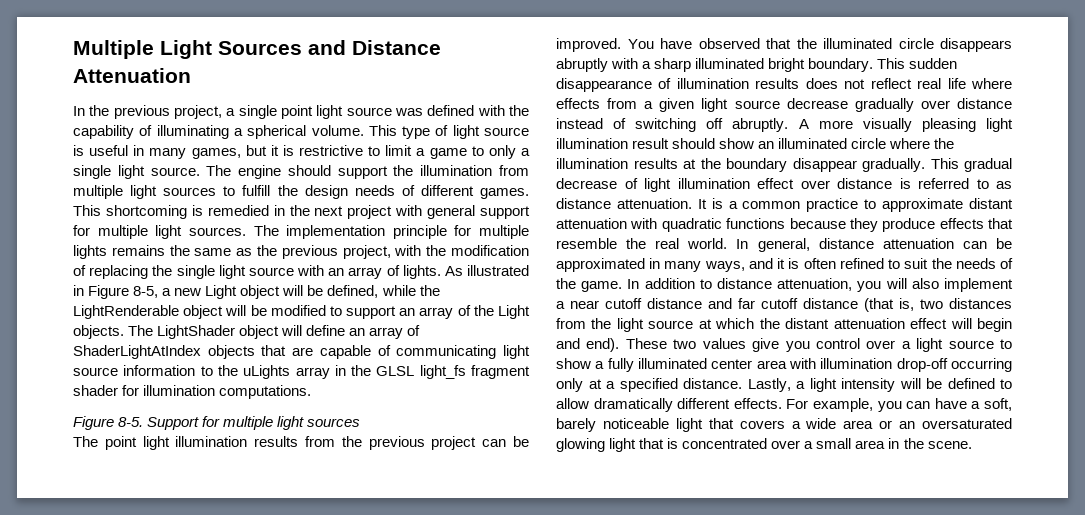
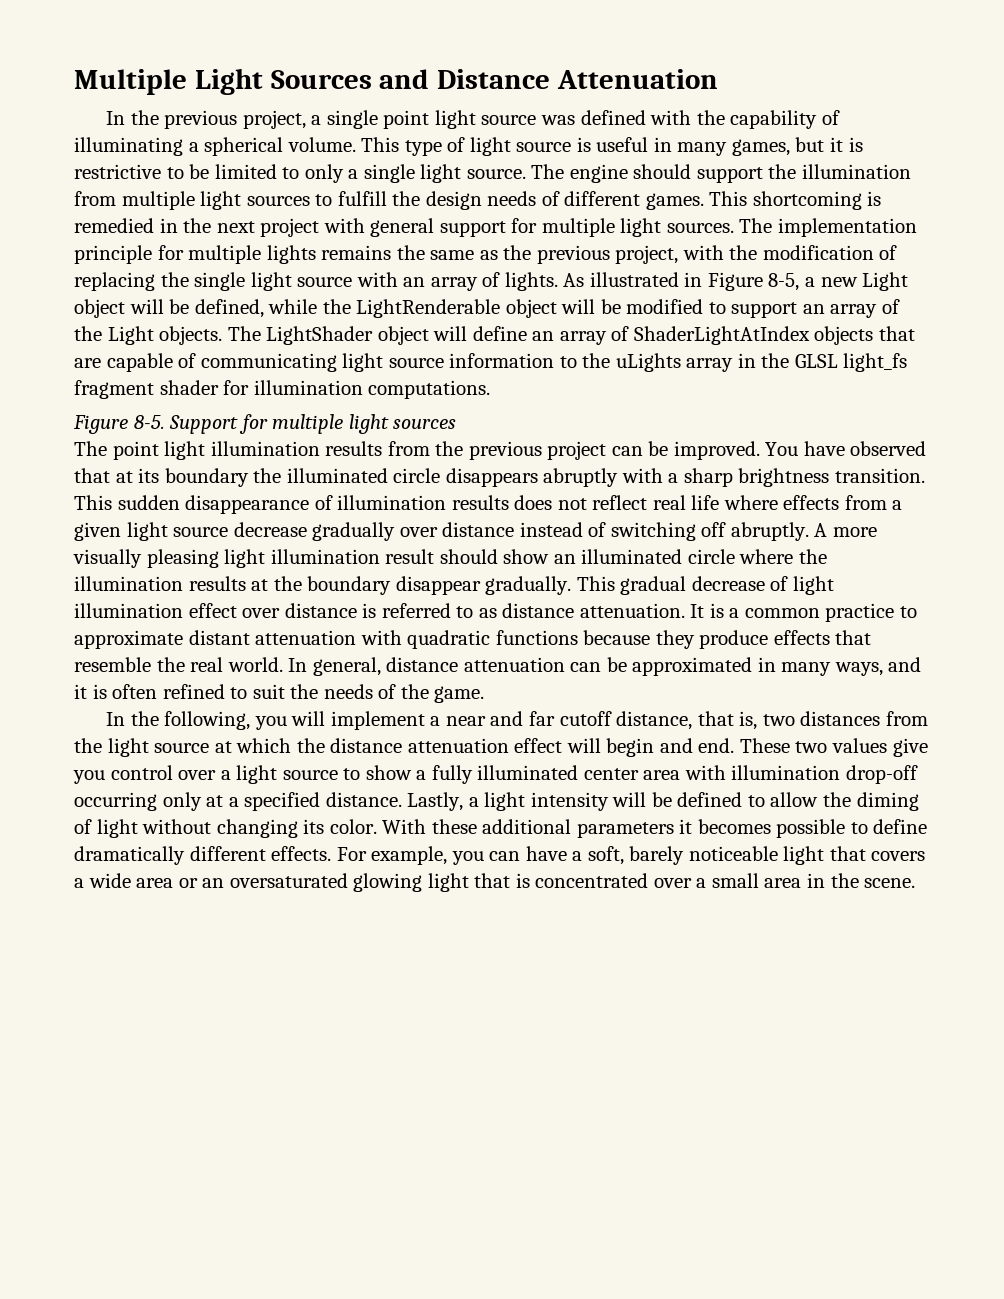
- This type of light source is useful in many games, but it is restrictive to limit a game to only a single light source.
+ This type of light source is useful in many games, but it is restrictive to be limited to only a single light source.
- You have observed that the illuminated circle disappears abruptly with a sharp illuminated bright boundary.
+ You have observed that at its boundary the illuminated circle disappears abruptly with a sharp brightness transition.
- In general, distance attenuation can be approximated in many ways, and it is often refined to suit the needs of the game. In addition to distance attenuation, you will also implement a near cutoff distance and far cutoff distance (that is, two distances from the light source at which the distant attenuation effect will begin and end).
+ In general, distance attenuation can be approximated in many ways, and it is often refined to suit the needs of the game.
+ In the following, you will implement a near and far cutoff distance, that is, two distances from the light source at which the distance attenuation effect will begin and end.
- Lastly, a light intensity will be defined to allow dramatically different effects.
+ Lastly, a light intensity will be defined to allow the diming of light without changing its color. With these additional parameters it becomes possible to define dramatically different effects.

